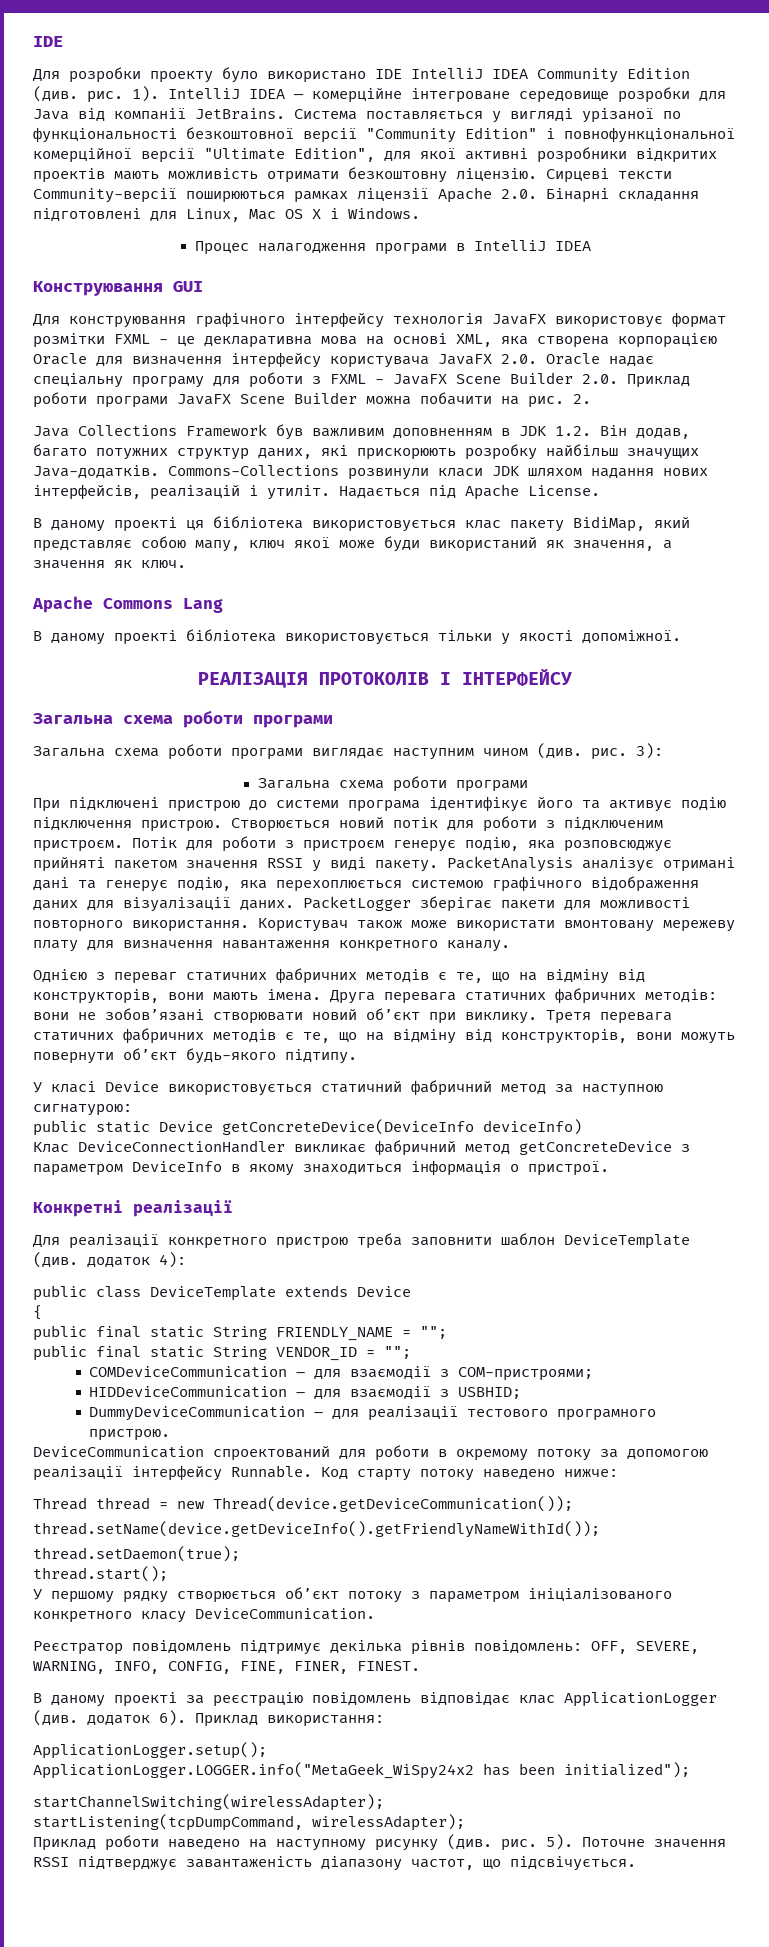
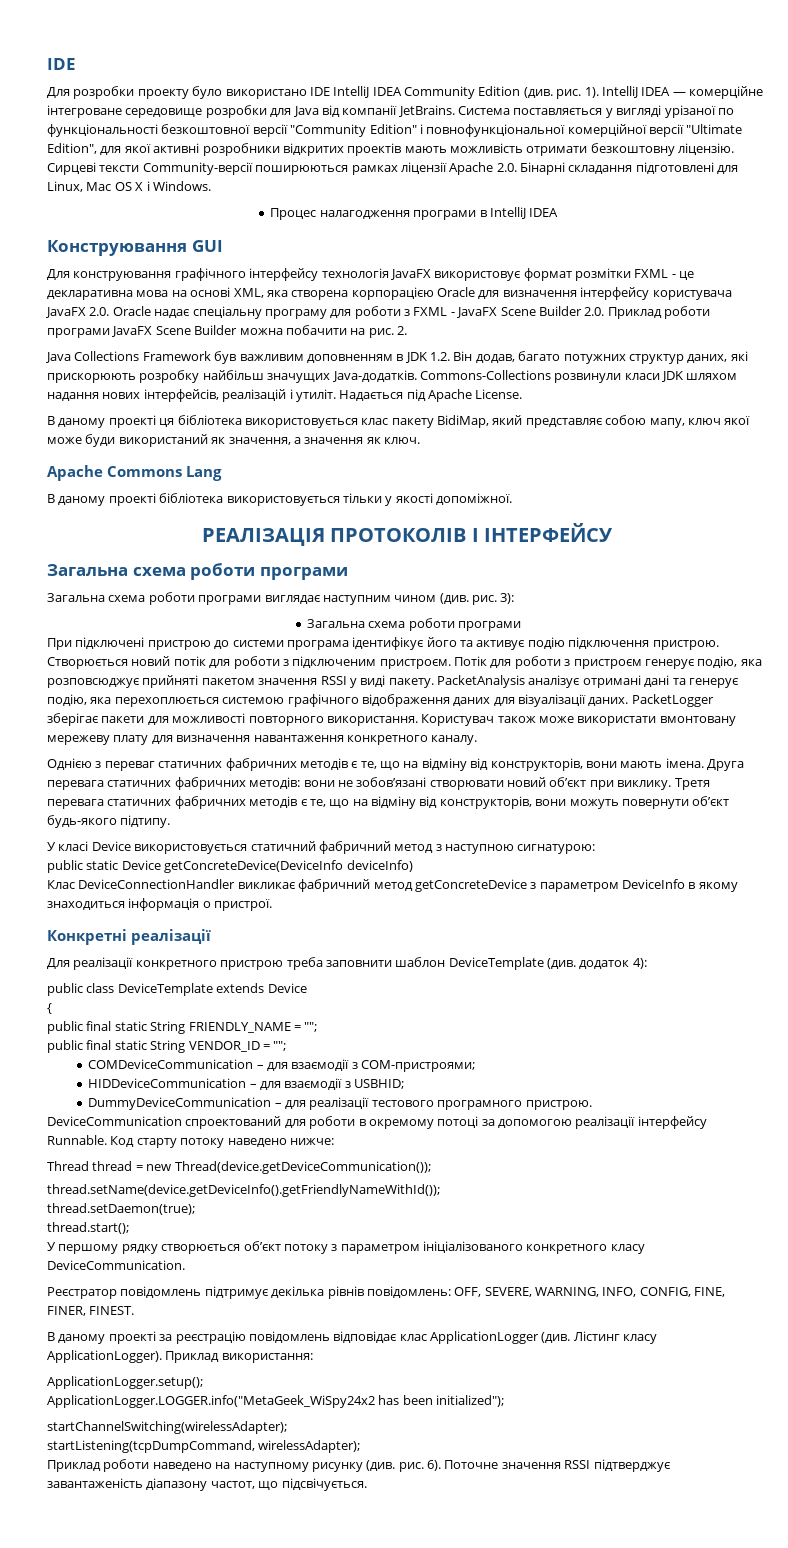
- У класі Device використовується статичний фабричний метод за наступною сигнатурою:
+ У класі Device використовується статичний фабричний метод з наступною сигнатурою:
- DeviceCommunication спроектований для роботи в окремому потоку за допомогою реалізації інтерфейсу Runnable.
+ DeviceCommunication спроектований для роботи в окремому потоці за допомогою реалізації інтерфейсу Runnable.
- В даному проекті за реєстрацію повідомлень відповідає клас ApplicationLogger (див. додаток 6).
+ В даному проекті за реєстрацію повідомлень відповідає клас ApplicationLogger (див. Лістинг класу ApplicationLogger).
- 5).
+ 6).

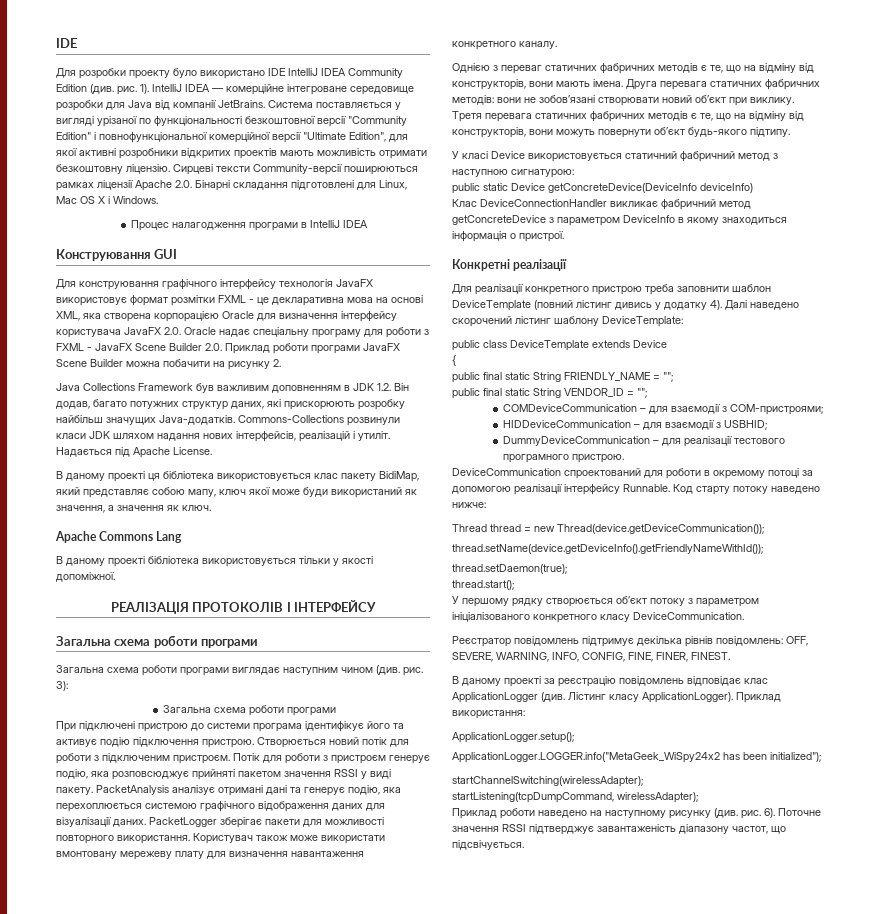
- Для конструювання графічного інтерфейсу технологія JavaFX використовує формат розмітки FXML - це декларативна мова на основі XML, яка створена корпорацією Oracle для визначення інтерфейсу користувача JavaFX 2.0. Oracle надає спеціальну програму для роботи з FXML - JavaFX Scene Builder 2.0. Приклад роботи програми JavaFX Scene Builder можна побачити на рис. 2.
+ Для конструювання графічного інтерфейсу технологія JavaFX використовує формат розмітки FXML - це декларативна мова на основі XML, яка створена корпорацією Oracle для визначення інтерфейсу користувача JavaFX 2.0. Oracle надає спеціальну програму для роботи з FXML - JavaFX Scene Builder 2.0. Приклад роботи програми JavaFX Scene Builder можна побачити на рисунку 2.
- Для реалізації конкретного пристрою треба заповнити шаблон DeviceTemplate (див. додаток 4):
+ Для реалізації конкретного пристрою треба заповнити шаблон DeviceTemplate (повний лістинг дивись у додатку 4). Далі наведено скорочений лістинг шаблону DeviceTemplate:

